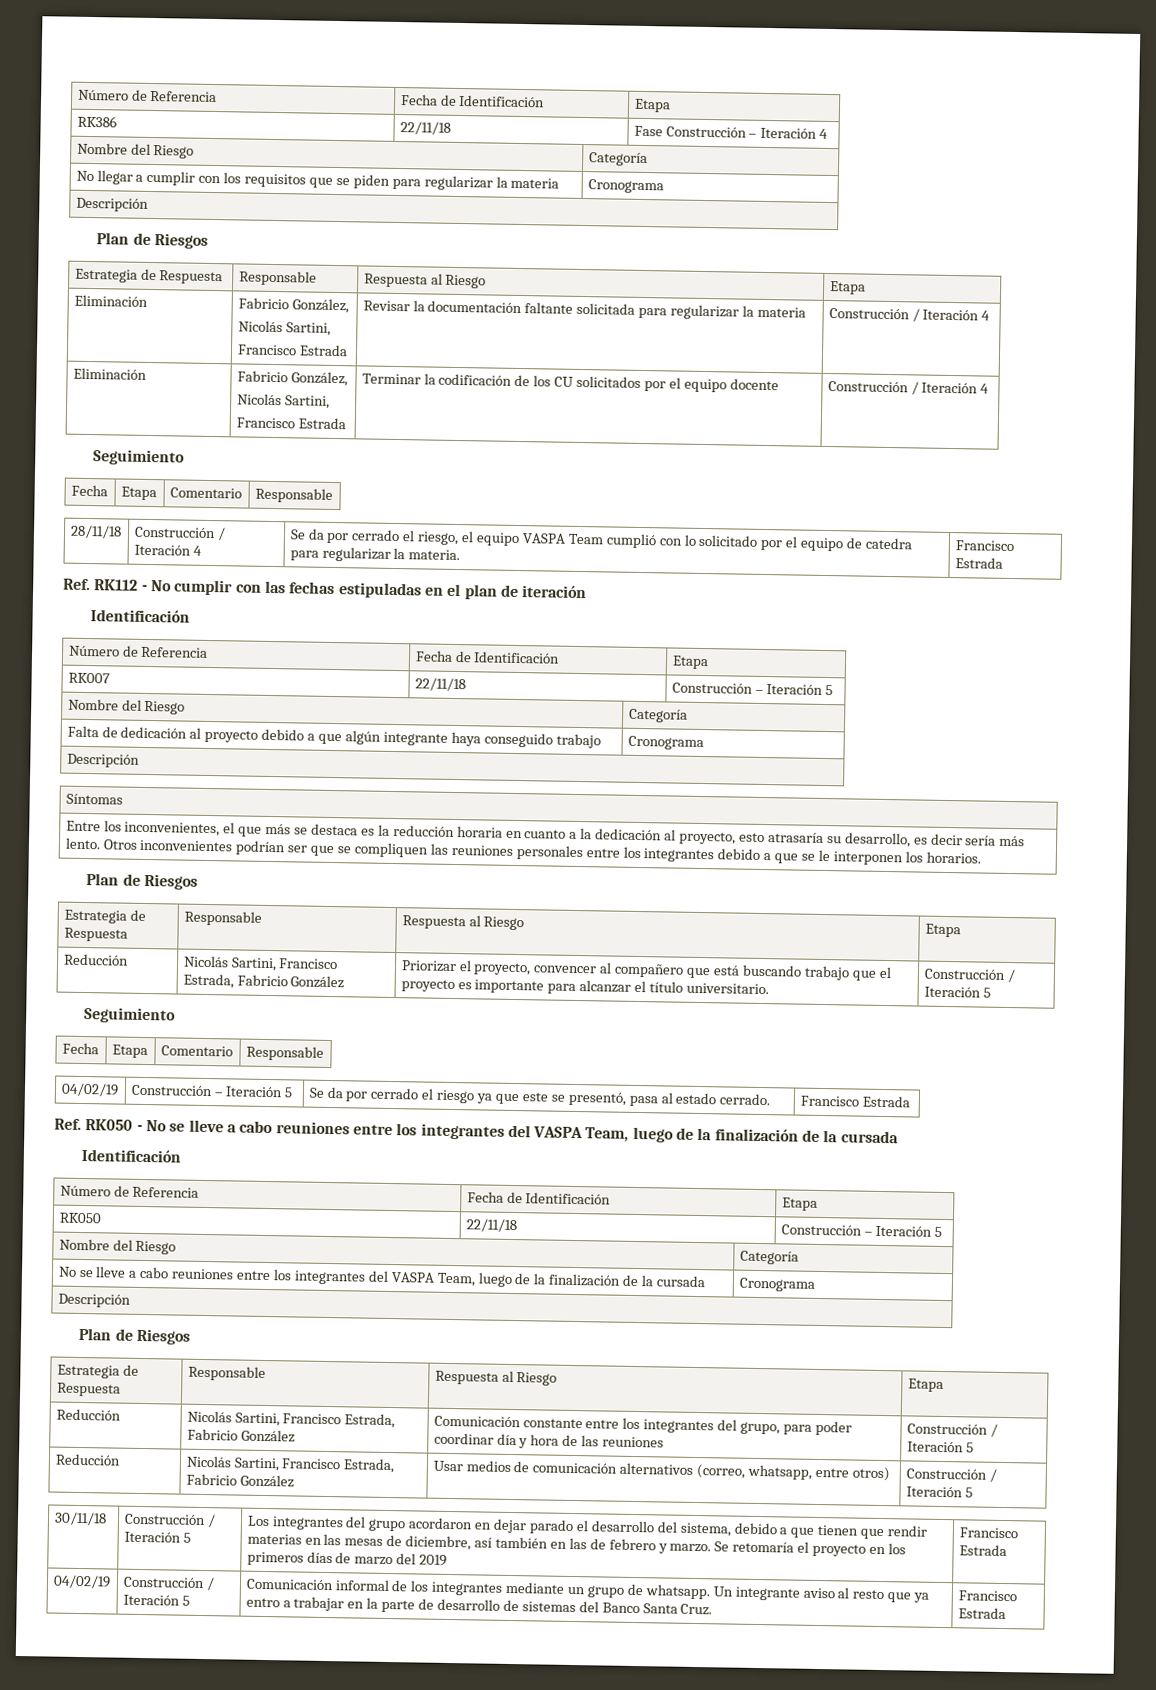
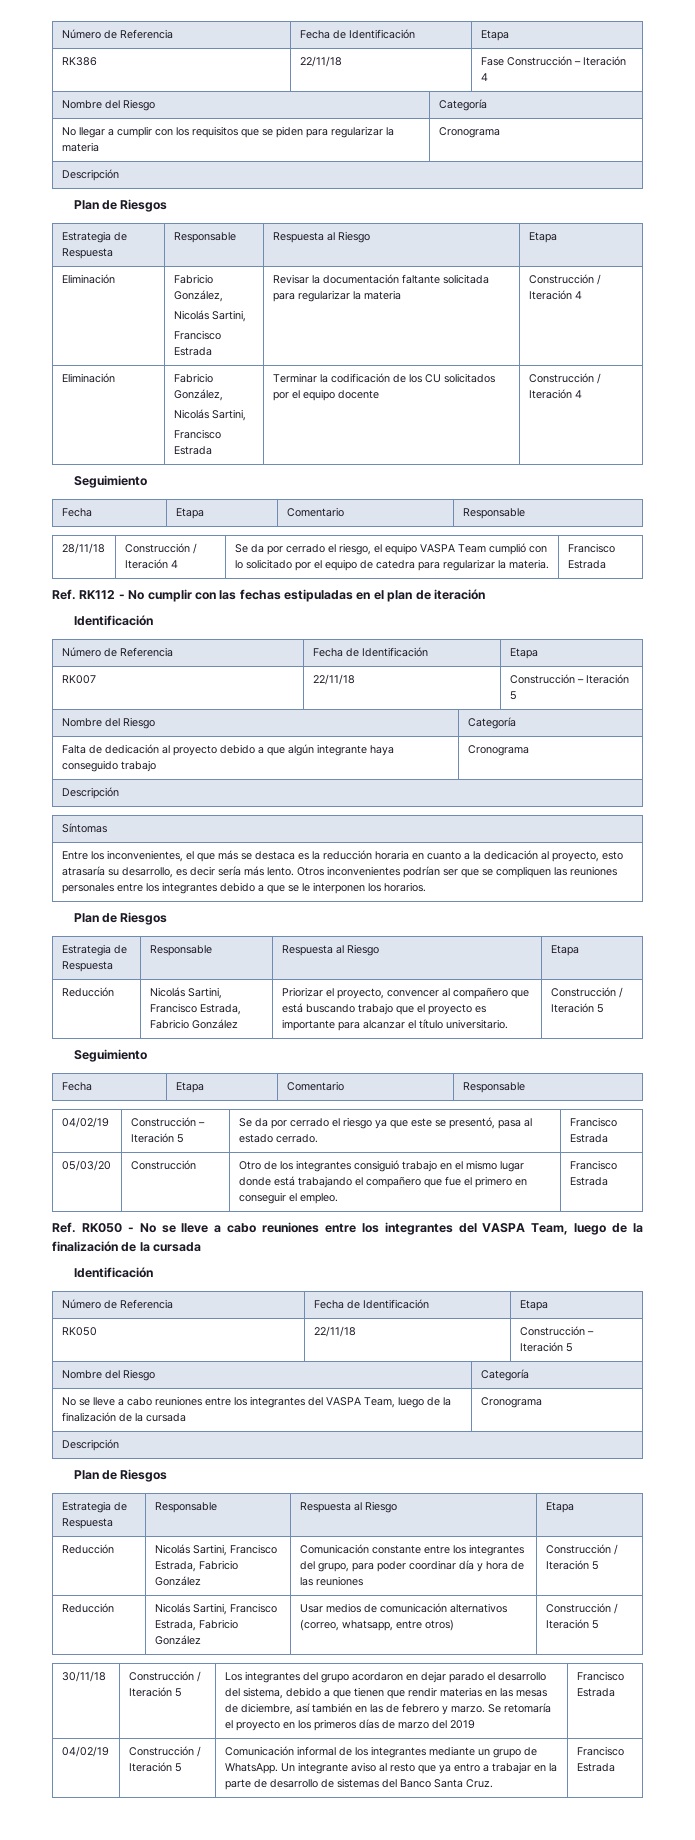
+ 05/03/20 | Construcción | Otro de los integrantes consiguió trabajo en el mismo lugar donde está trabajando el compañero que fue el primero en conseguir el empleo. | Francisco Estrada
- 04/02/19 | Construcción / Iteración 5 | Comunicación informal de los integrantes mediante un grupo de whatsapp. Un integrante aviso al resto que ya entro a trabajar en la parte de desarrollo de sistemas del Banco Santa Cruz. | Francisco Estrada
+ 04/02/19 | Construcción / Iteración 5 | Comunicación informal de los integrantes mediante un grupo de WhatsApp. Un integrante aviso al resto que ya entro a trabajar en la parte de desarrollo de sistemas del Banco Santa Cruz. | Francisco Estrada

